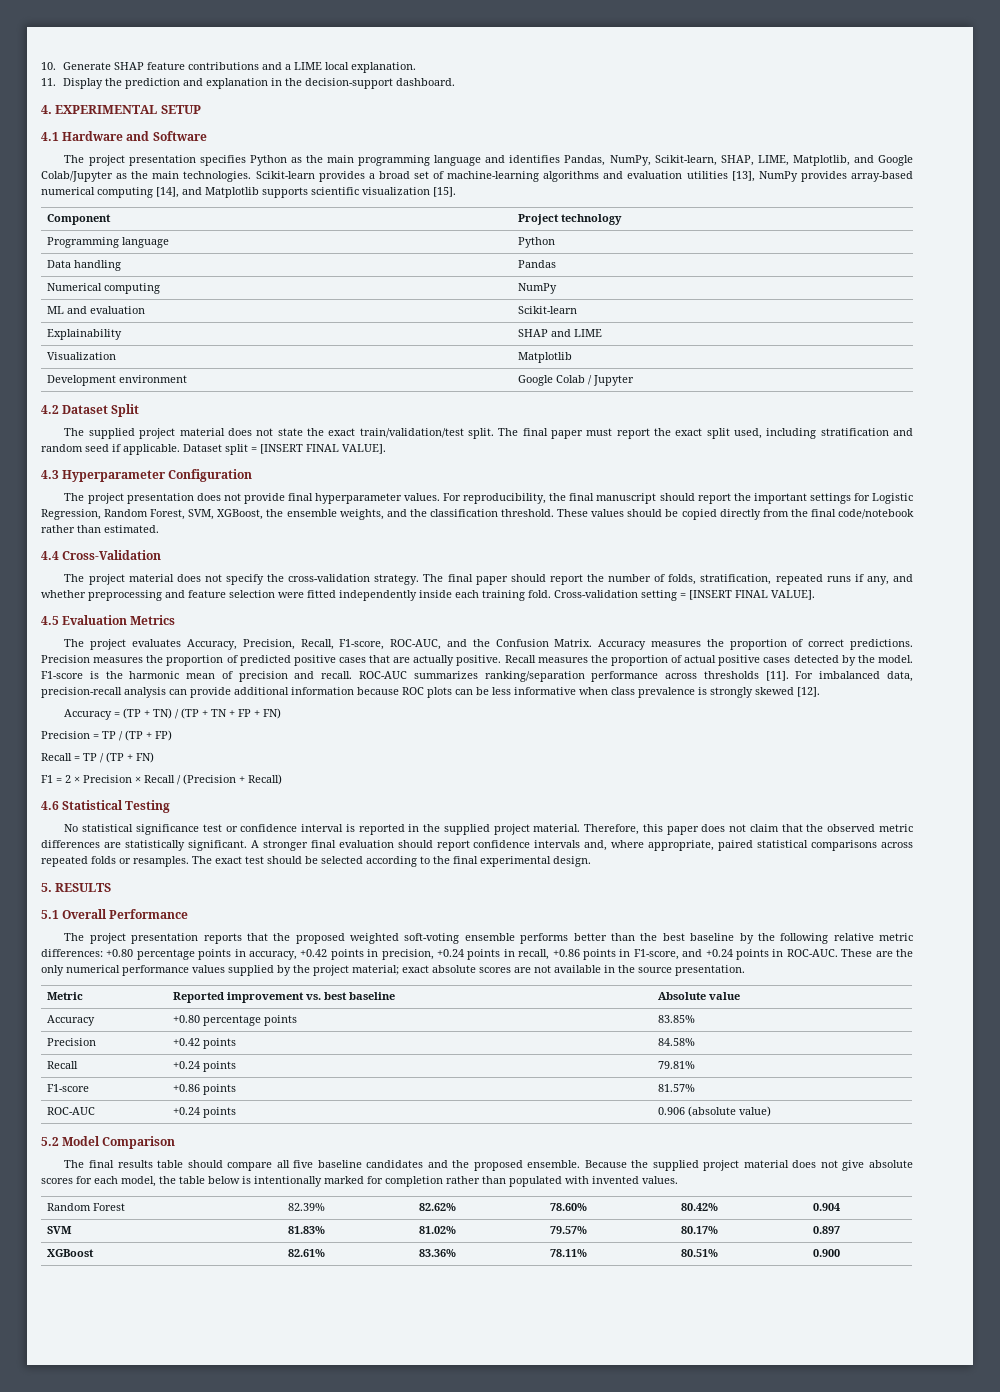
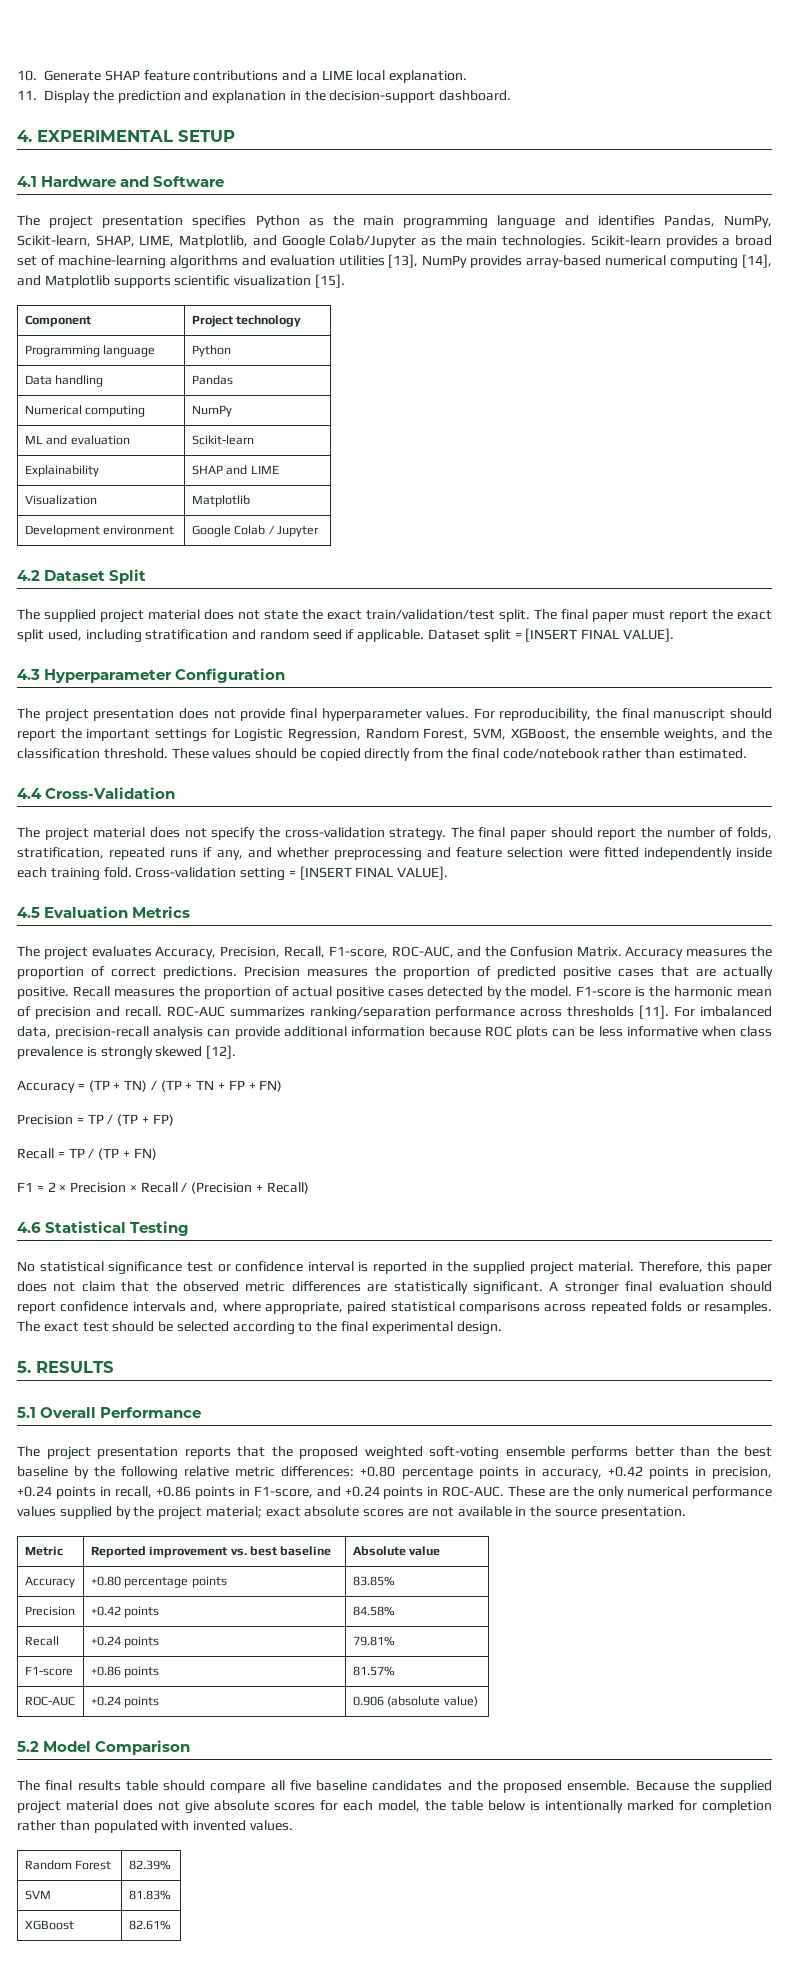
- Random Forest | 82.39% | 82.62% | 78.60% | 80.42% | 0.904
- SVM | 81.83% | 81.02% | 79.57% | 80.17% | 0.897
- XGBoost | 82.61% | 83.36% | 78.11% | 80.51% | 0.900
+ Random Forest | 82.39%
+ SVM | 81.83%
+ XGBoost | 82.61%

